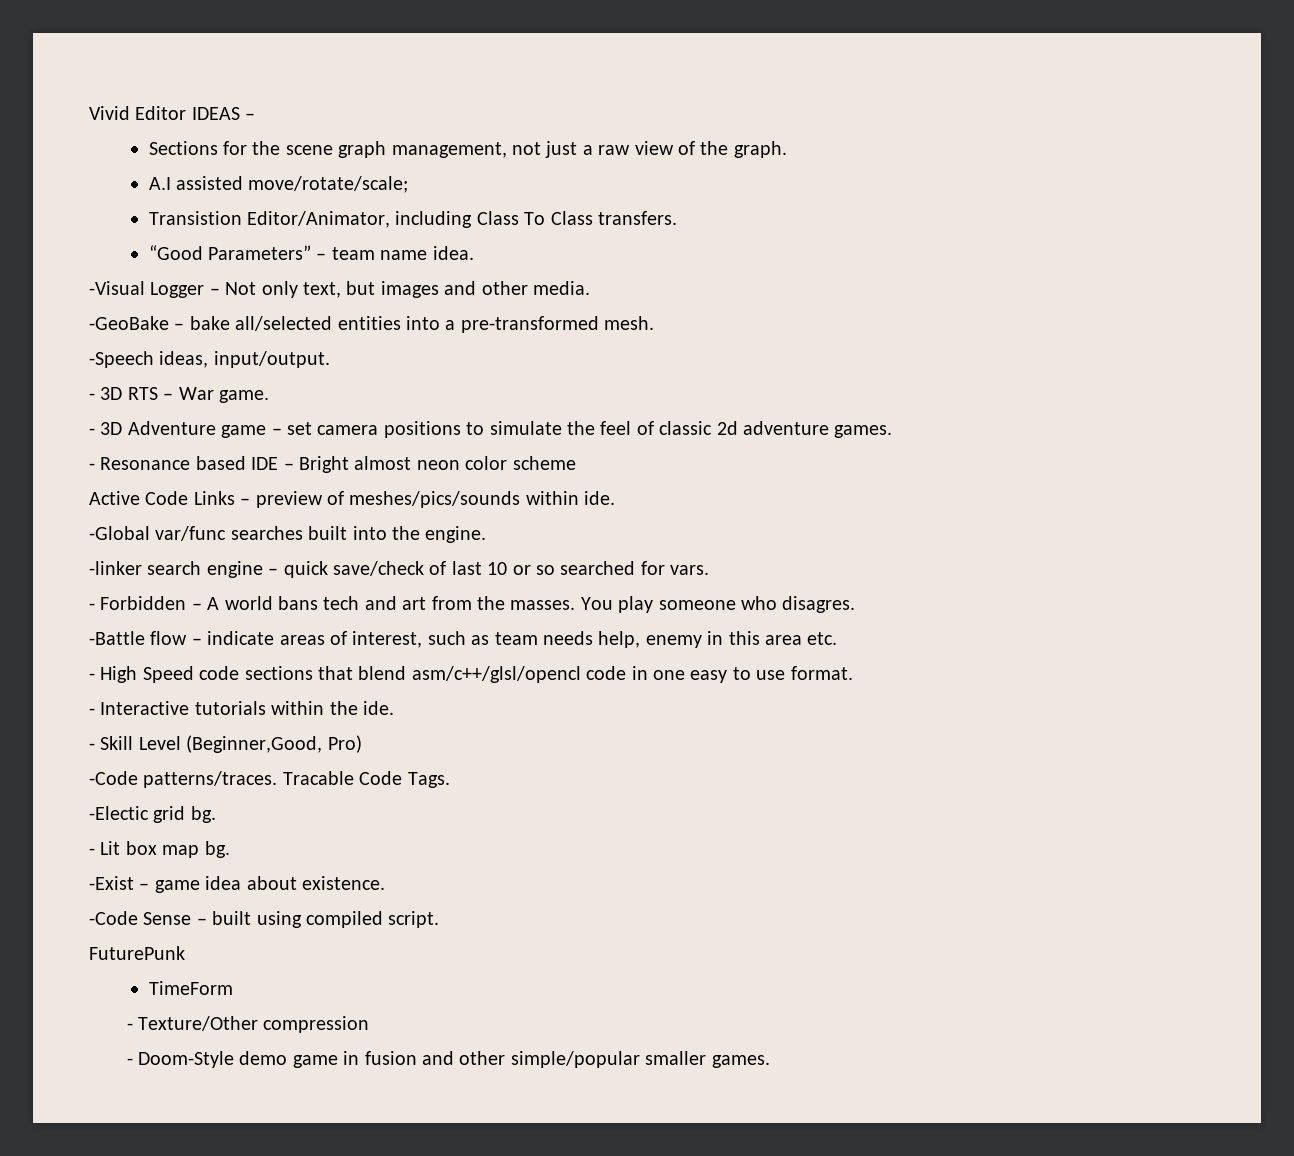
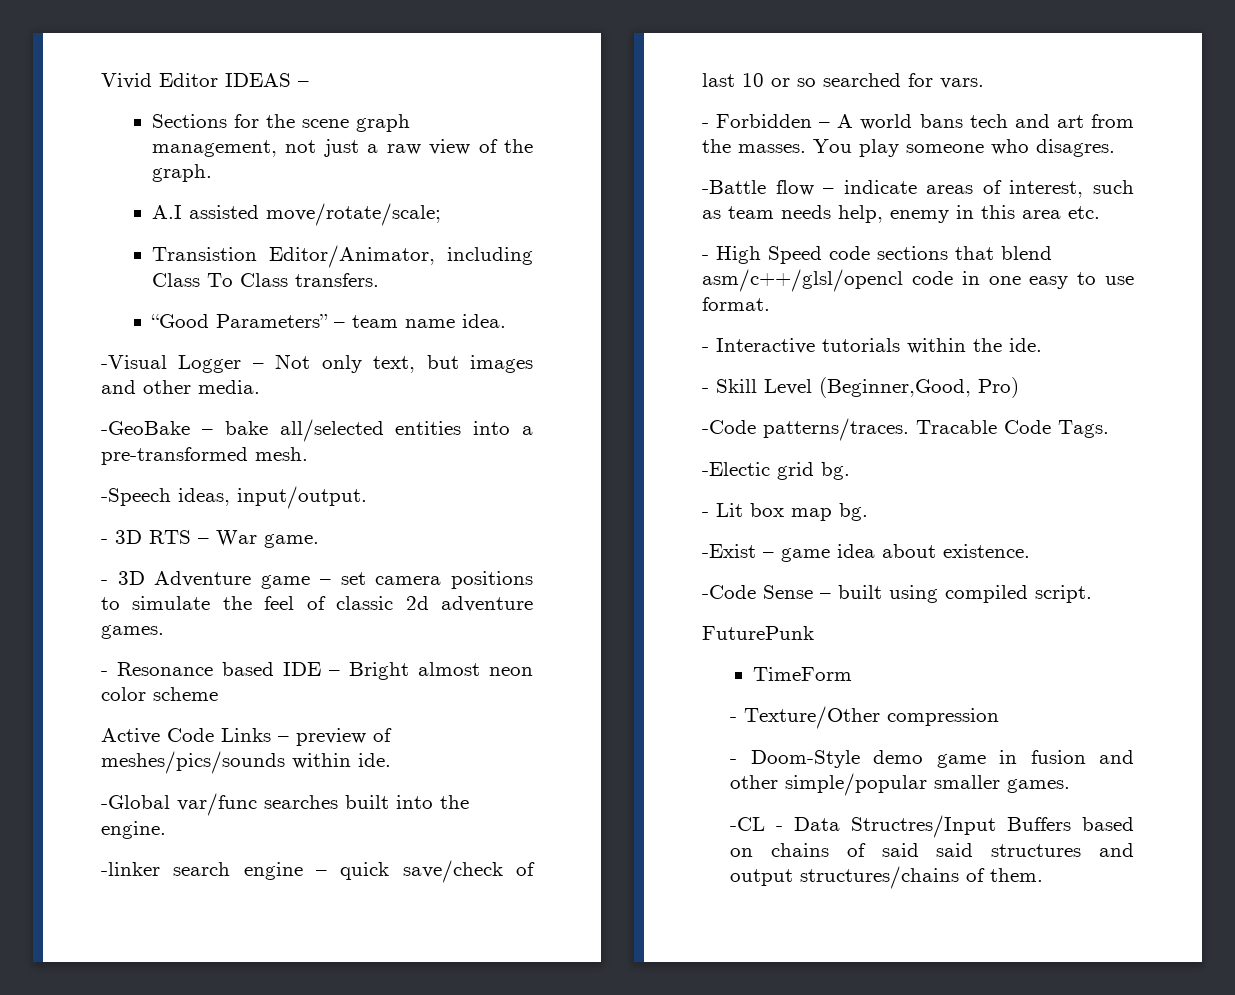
+ -CL - Data Structres/Input Buffers based on chains of said said structures and output structures/chains of them.

